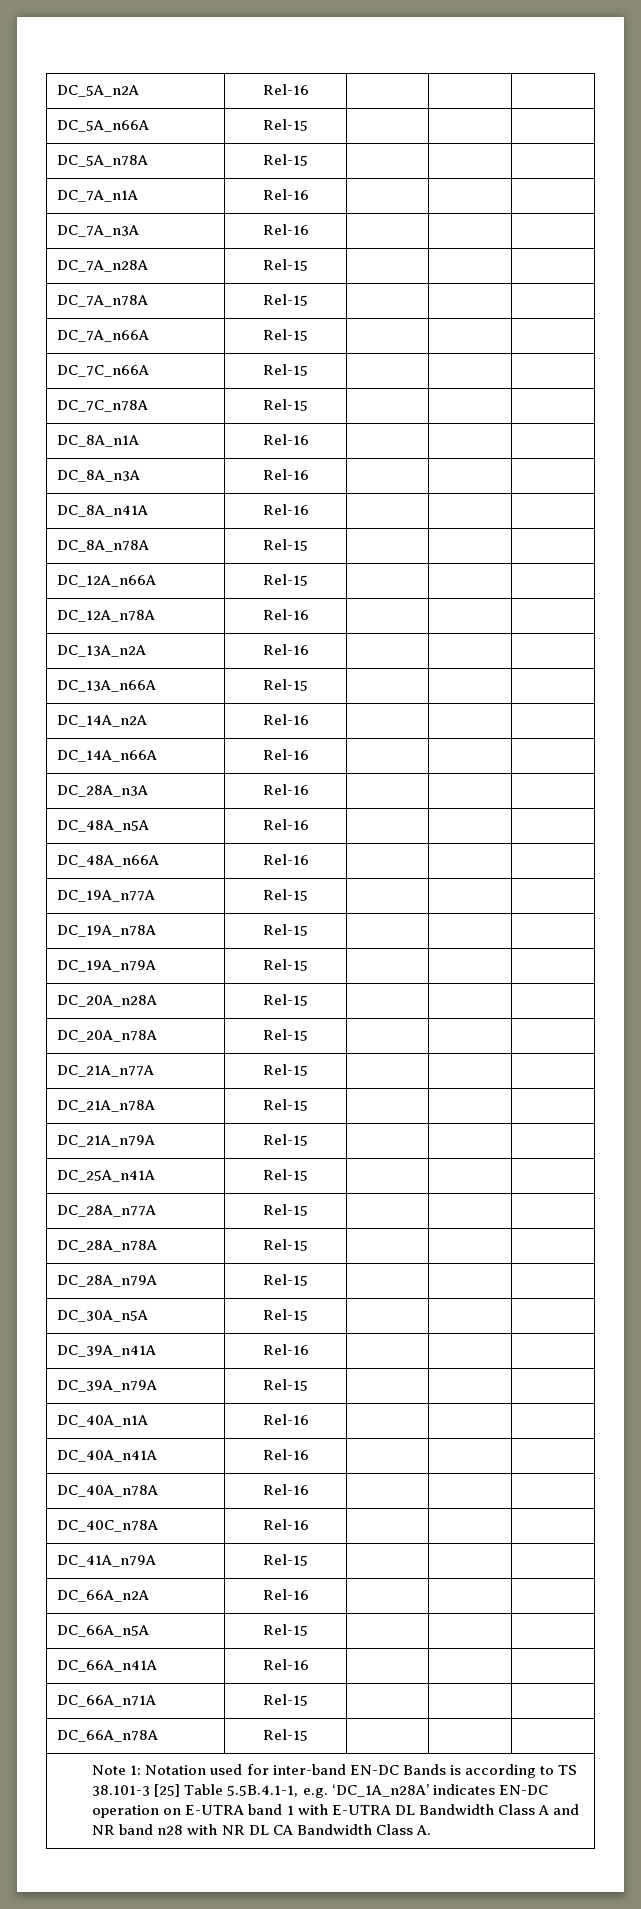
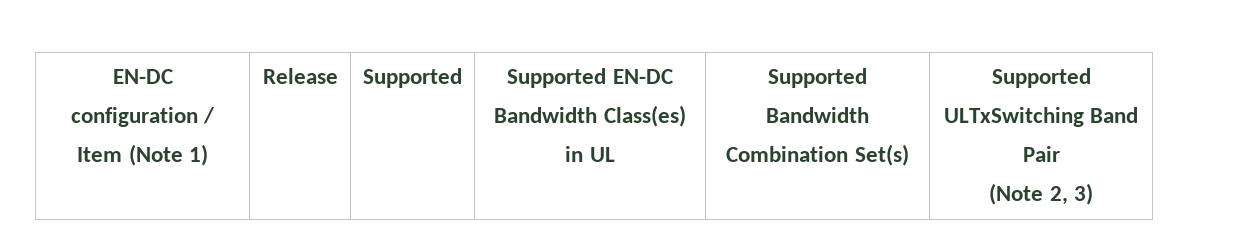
- DC_5A_n2A | Rel-16 | | |
- DC_5A_n66A | Rel-15 | | |
- DC_5A_n78A | Rel-15 | | |
- DC_7A_n1A | Rel-16 | | |
- DC_7A_n3A | Rel-16 | | |
- DC_7A_n28A | Rel-15 | | |
- DC_7A_n78A | Rel-15 | | |
- DC_7A_n66A | Rel-15 | | |
- DC_7C_n66A | Rel-15 | | |
- DC_7C_n78A | Rel-15 | | |
- DC_8A_n1A | Rel-16 | | |
- DC_8A_n3A | Rel-16 | | |
- DC_8A_n41A | Rel-16 | | |
- DC_8A_n78A | Rel-15 | | |
- DC_12A_n66A | Rel-15 | | |
- DC_12A_n78A | Rel-16 | | |
- DC_13A_n2A | Rel-16 | | |
- DC_13A_n66A | Rel-15 | | |
- DC_14A_n2A | Rel-16 | | |
- DC_14A_n66A | Rel-16 | | |
- DC_28A_n3A | Rel-16 | | |
- DC_48A_n5A | Rel-16 | | |
- DC_48A_n66A | Rel-16 | | |
- DC_19A_n77A | Rel-15 | | |
- DC_19A_n78A | Rel-15 | | |
- DC_19A_n79A | Rel-15 | | |
- DC_20A_n28A | Rel-15 | | |
- DC_20A_n78A | Rel-15 | | |
- DC_21A_n77A | Rel-15 | | |
- DC_21A_n78A | Rel-15 | | |
- DC_21A_n79A | Rel-15 | | |
- DC_25A_n41A | Rel-15 | | |
- DC_28A_n77A | Rel-15 | | |
- DC_28A_n78A | Rel-15 | | |
- DC_28A_n79A | Rel-15 | | |
- DC_30A_n5A | Rel-15 | | |
- DC_39A_n41A | Rel-16 | | |
- DC_39A_n79A | Rel-15 | | |
- DC_40A_n1A | Rel-16 | | |
- DC_40A_n41A | Rel-16 | | |
- DC_40A_n78A | Rel-16 | | |
- DC_40C_n78A | Rel-16 | | |
- DC_41A_n79A | Rel-15 | | |
- DC_66A_n2A | Rel-16 | | |
- DC_66A_n5A | Rel-15 | | |
- DC_66A_n41A | Rel-16 | | |
- DC_66A_n71A | Rel-15 | | |
- DC_66A_n78A | Rel-15 | | |
- Note 1: Notation used for inter-band EN-DC Bands is according to TS 38.101-3 [25] Table 5.5B.4.1-1, e.g. ‘DC_1A_n28A’ indicates EN-DC operation on E-UTRA band 1 with E-UTRA DL Bandwidth Class A and NR band n28 with NR DL CA Bandwidth Class A.
+ EN-DC configuration / Item (Note 1) | Release | Supported | Supported EN-DC Bandwidth Class(es) in UL | Supported Bandwidth Combination Set(s) | Supported ULTxSwitching Band Pair
+ (Note 2, 3)

